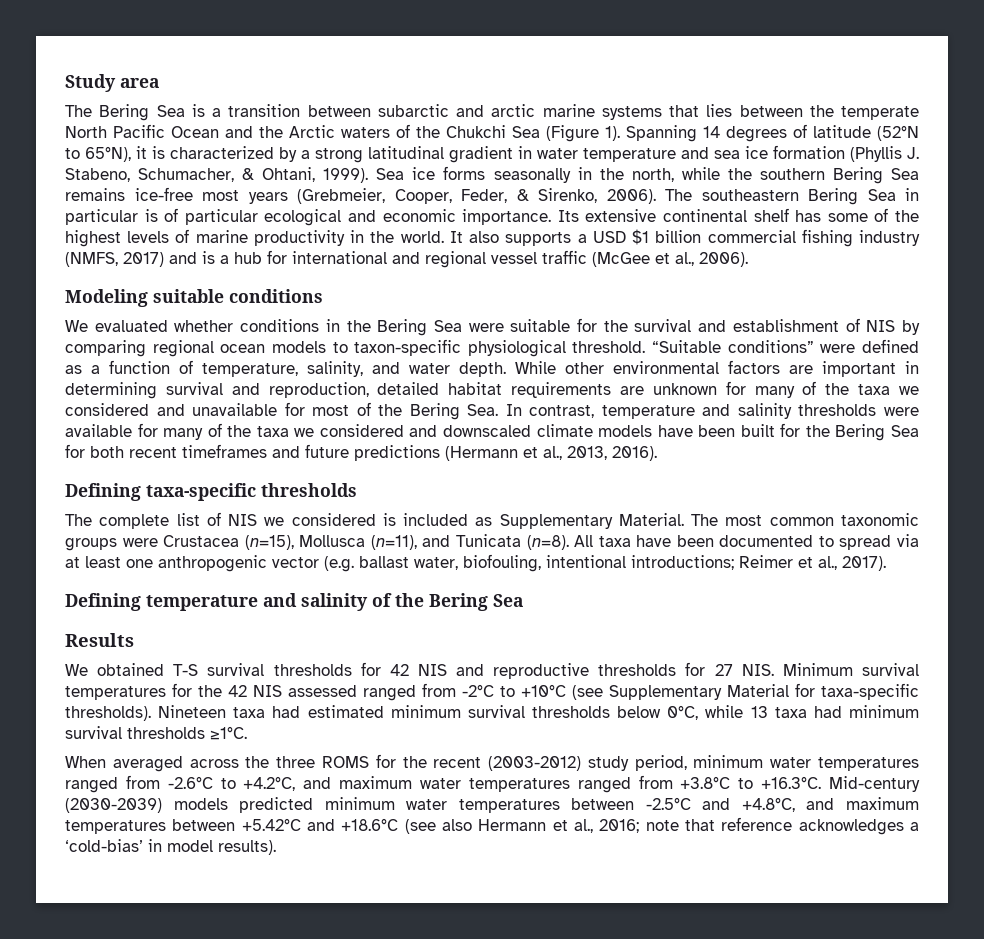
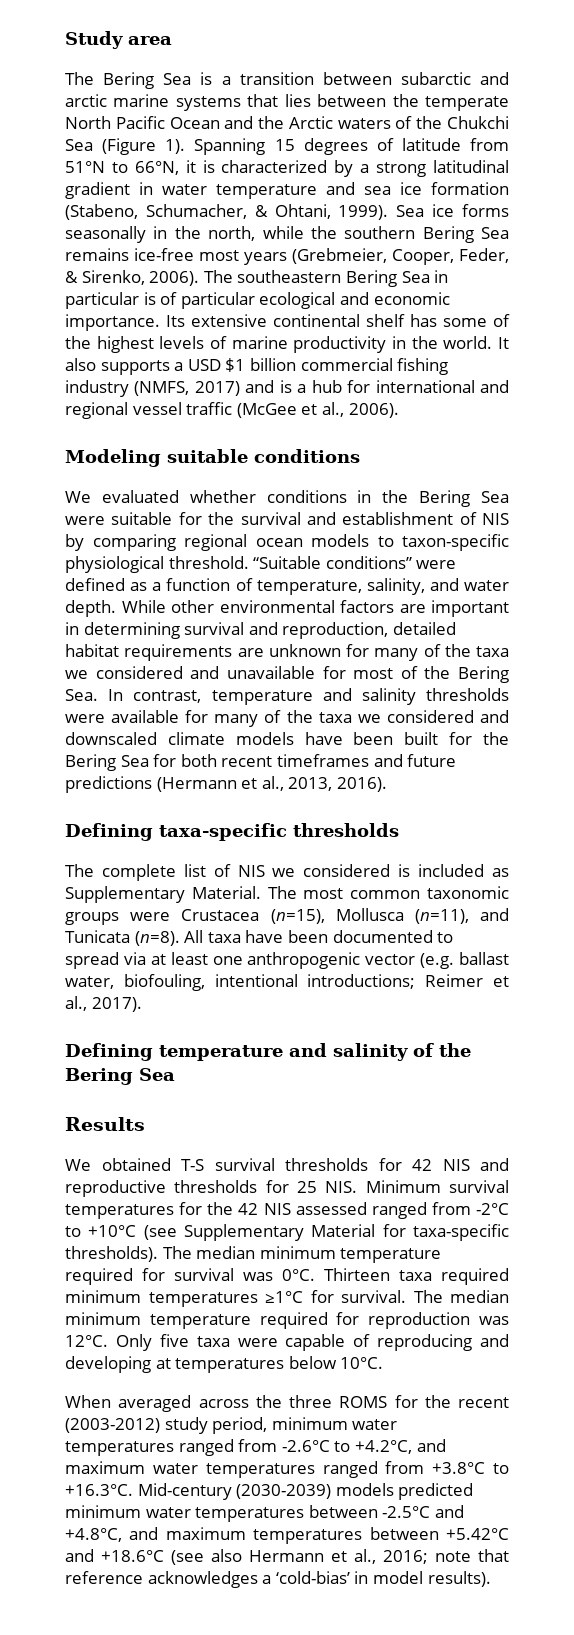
- Spanning 14 degrees of latitude (52°N to 65°N), it is characterized by a strong latitudinal gradient in water temperature and sea ice formation (Phyllis J. Stabeno, Schumacher, & Ohtani, 1999).
+ Spanning 15 degrees of latitude from 51°N to 66°N, it is characterized by a strong latitudinal gradient in water temperature and sea ice formation (Stabeno, Schumacher, & Ohtani, 1999).
- We obtained T-S survival thresholds for 42 NIS and reproductive thresholds for 27 NIS. Minimum survival temperatures for the 42 NIS assessed ranged from -2°C to +10°C (see Supplementary Material for taxa-specific thresholds).
+ We obtained T-S survival thresholds for 42 NIS and reproductive thresholds for 25 NIS. Minimum survival temperatures for the 42 NIS assessed ranged from -2°C to +10°C (see Supplementary Material for taxa-specific thresholds).
- Nineteen taxa had estimated minimum survival thresholds below 0°C, while 13 taxa had minimum survival thresholds ≥1°C.
+ The median minimum temperature required for survival was 0°C. Thirteen taxa required minimum temperatures ≥1°C for survival. The median minimum temperature required for reproduction was 12°C. Only five taxa were capable of reproducing and developing at temperatures below 10°C.

